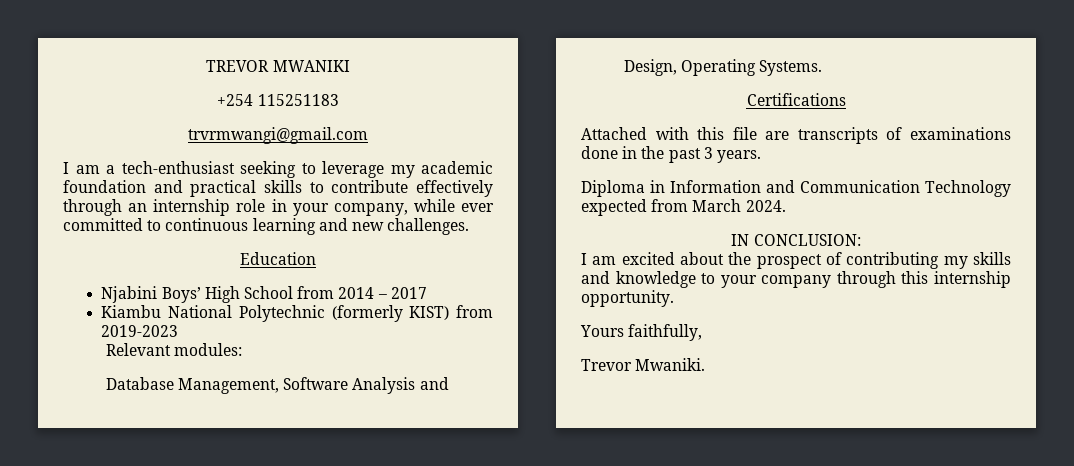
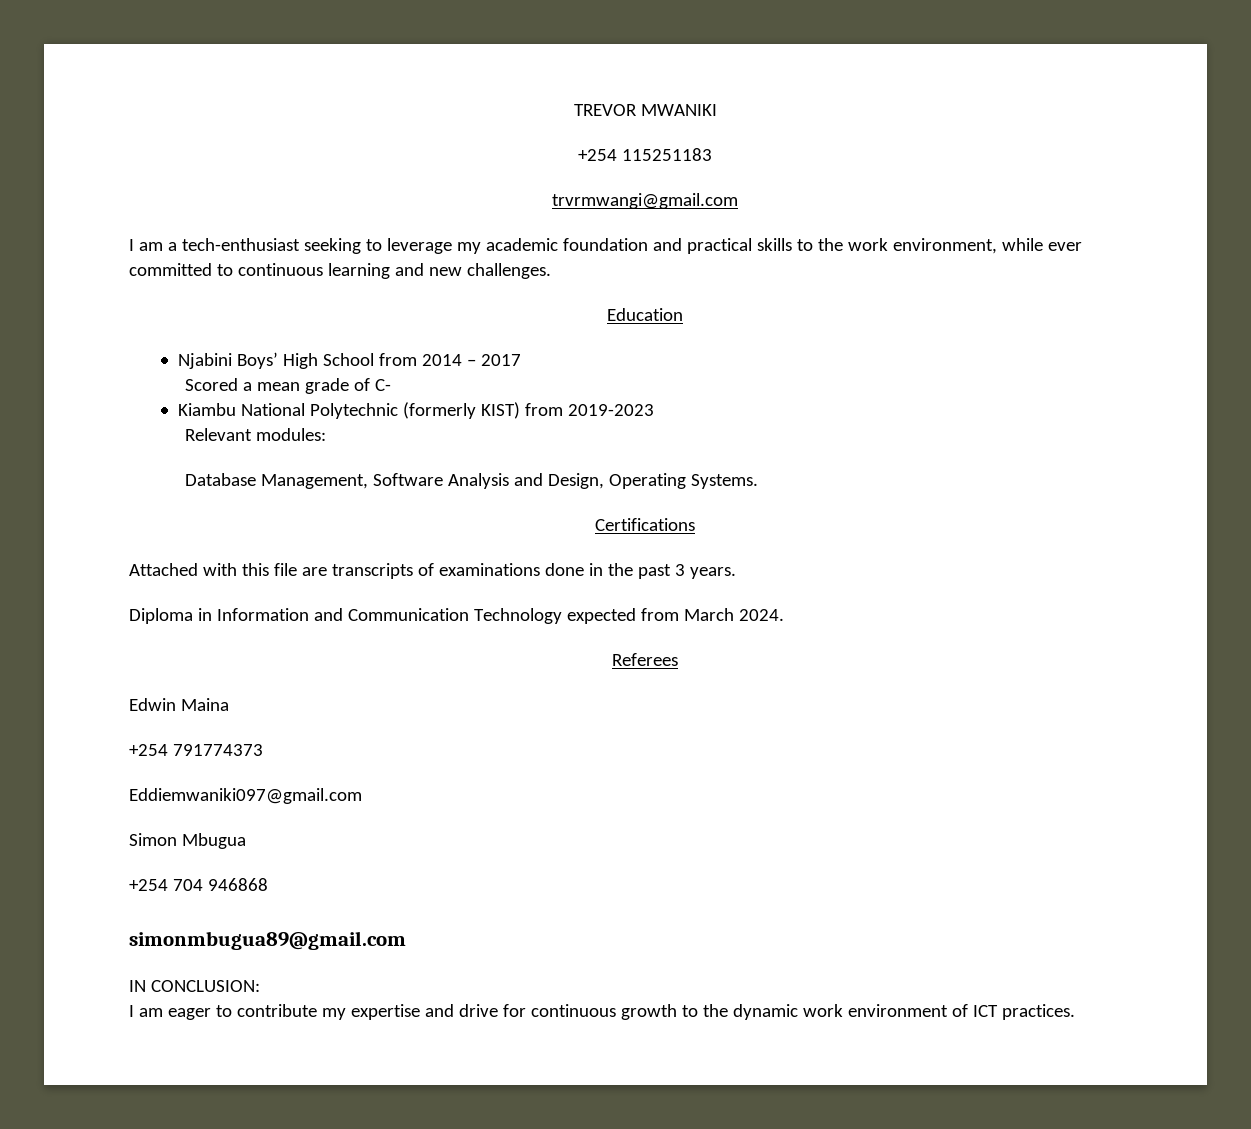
- I am a tech-enthusiast seeking to leverage my academic foundation and practical skills to contribute effectively through an internship role in your company, while ever committed to continuous learning and new challenges.
+ I am a tech-enthusiast seeking to leverage my academic foundation and practical skills to the work environment, while ever committed to continuous learning and new challenges.
+ Scored a mean grade of C-
+ Referees
+ Edwin Maina
+ +254 791774373
+ Eddiemwaniki097@gmail.com
+ Simon Mbugua
+ +254 704 946868
+ simonmbugua89@gmail.com
  IN CONCLUSION:
- I am excited about the prospect of contributing my skills and knowledge to your company through this internship opportunity.
- Yours faithfully,
- Trevor Mwaniki.
+ I am eager to contribute my expertise and drive for continuous growth to the dynamic work environment of ICT practices.

